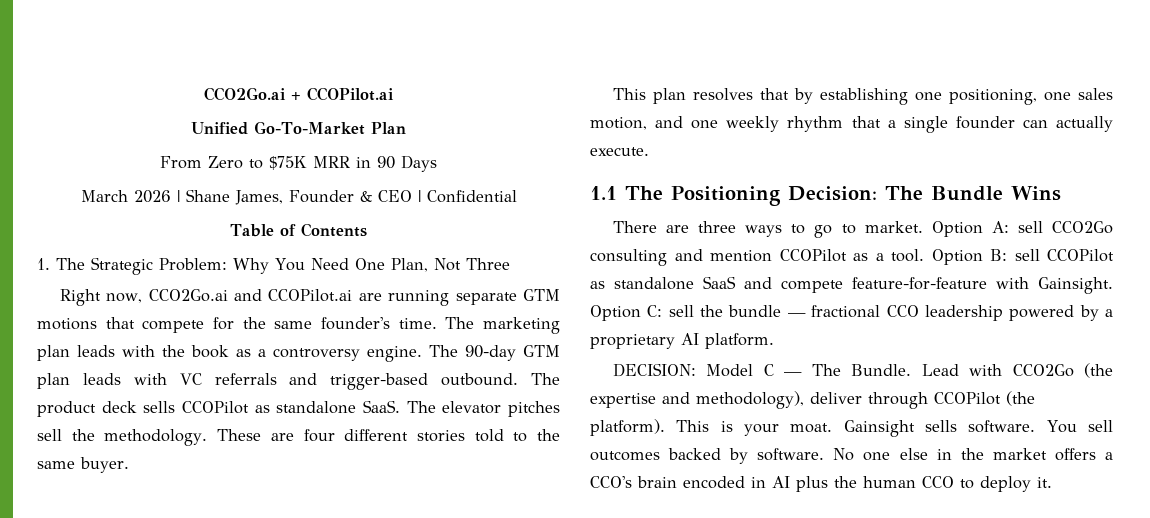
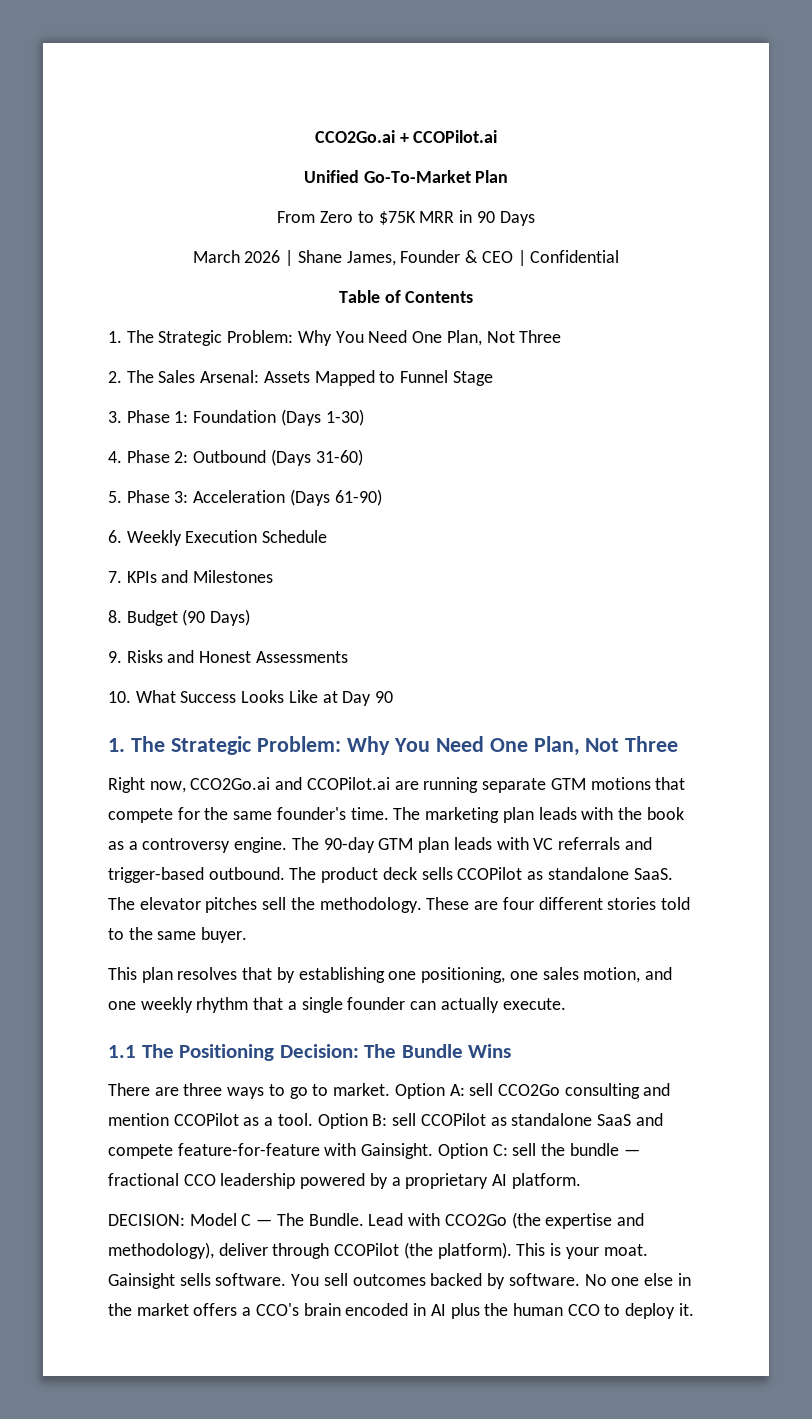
+ 2. The Sales Arsenal: Assets Mapped to Funnel Stage
+ 3. Phase 1: Foundation (Days 1-30)
+ 4. Phase 2: Outbound (Days 31-60)
+ 5. Phase 3: Acceleration (Days 61-90)
+ 6. Weekly Execution Schedule
+ 7. KPIs and Milestones
+ 8. Budget (90 Days)
+ 9. Risks and Honest Assessments
+ 10. What Success Looks Like at Day 90
+ 1. The Strategic Problem: Why You Need One Plan, Not Three

